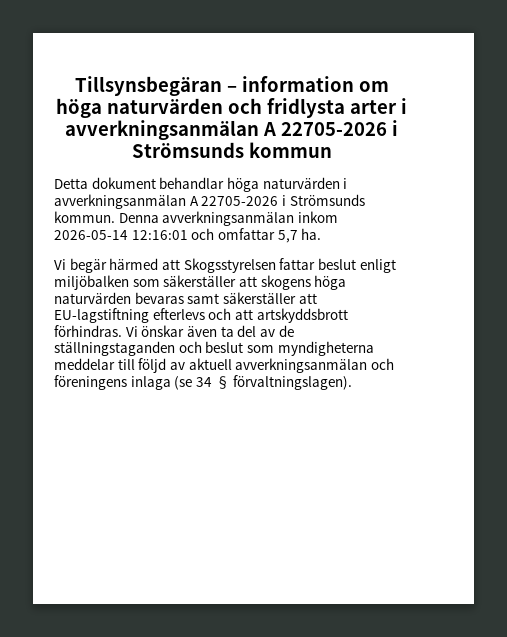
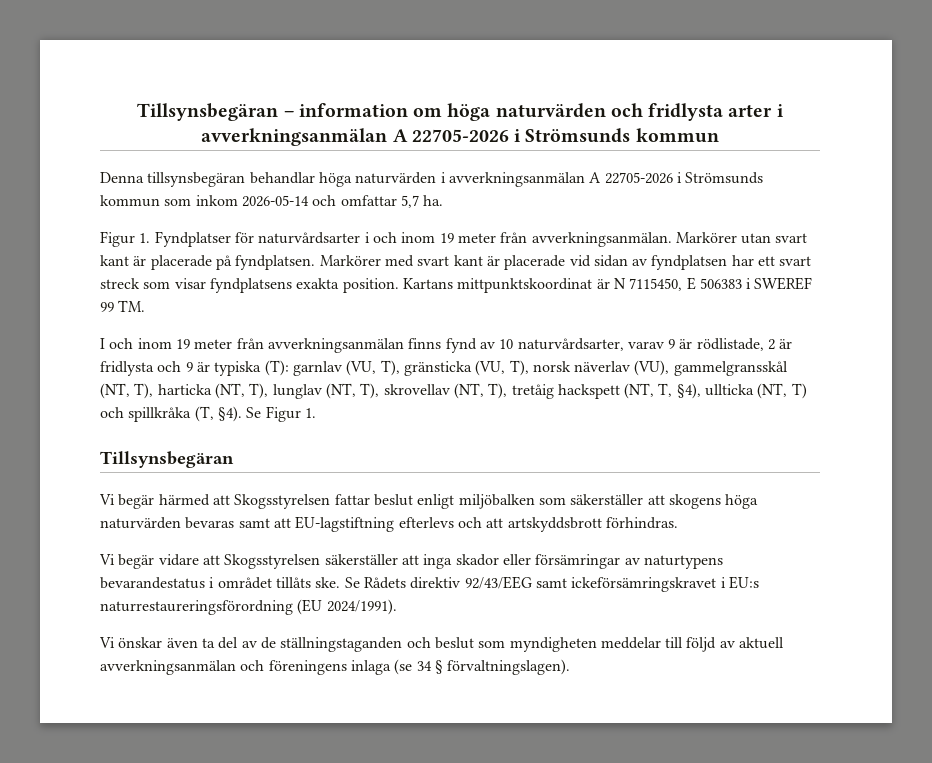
- Detta dokument behandlar höga naturvärden i avverkningsanmälan A 22705-2026 i Strömsunds kommun. Denna avverkningsanmälan inkom 2026-05-14 12:16:01 och omfattar 5,7 ha.
+ Denna tillsynsbegäran behandlar höga naturvärden i avverkningsanmälan A 22705-2026 i Strömsunds kommun som inkom 2026-05-14 och omfattar 5,7 ha.
+ Figur 1. Fyndplatser för naturvårdsarter i och inom 19 meter från avverkningsanmälan. Markörer utan svart kant är placerade på fyndplatsen. Markörer med svart kant är placerade vid sidan av fyndplatsen har ett svart streck som visar fyndplatsens exakta position. Kartans mittpunktskoordinat är N 7115450, E 506383 i SWEREF 99 TM.
+ I och inom 19 meter från avverkningsanmälan finns fynd av 10 naturvårdsarter, varav 9 är rödlistade, 2 är fridlysta och 9 är typiska (T): garnlav (VU, T), gränsticka (VU, T), norsk näverlav (VU), gammelgransskål (NT, T), harticka (NT, T), lunglav (NT, T), skrovellav (NT, T), tretåig hackspett (NT, T, §4), ullticka (NT, T) och spillkråka (T, §4). Se Figur 1.
+ Tillsynsbegäran
- Vi begär härmed att Skogsstyrelsen fattar beslut enligt miljöbalken som säkerställer att skogens höga naturvärden bevaras samt säkerställer att EU-lagstiftning efterlevs och att artskyddsbrott förhindras. Vi önskar även ta del av de ställningstaganden och beslut som myndigheterna meddelar till följd av aktuell avverkningsanmälan och föreningens inlaga (se 34 § förvaltningslagen).
+ Vi begär härmed att Skogsstyrelsen fattar beslut enligt miljöbalken som säkerställer att skogens höga naturvärden bevaras samt att EU-lagstiftning efterlevs och att artskyddsbrott förhindras.
+ Vi begär vidare att Skogsstyrelsen säkerställer att inga skador eller försämringar av naturtypens bevarandestatus i området tillåts ske. Se Rådets direktiv 92/43/EEG samt ickeförsämringskravet i EU:s naturrestaureringsförordning (EU 2024/1991).
+ Vi önskar även ta del av de ställningstaganden och beslut som myndigheten meddelar till följd av aktuell avverkningsanmälan och föreningens inlaga (se 34 § förvaltningslagen).

